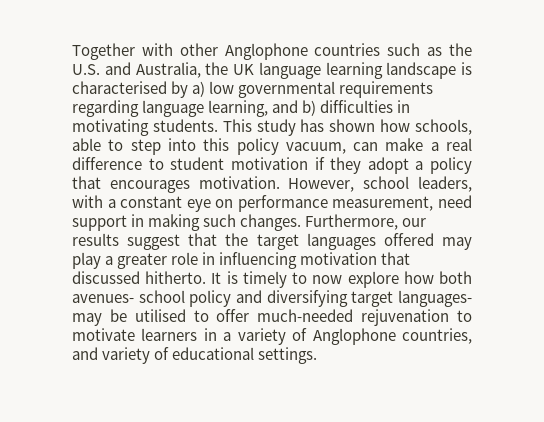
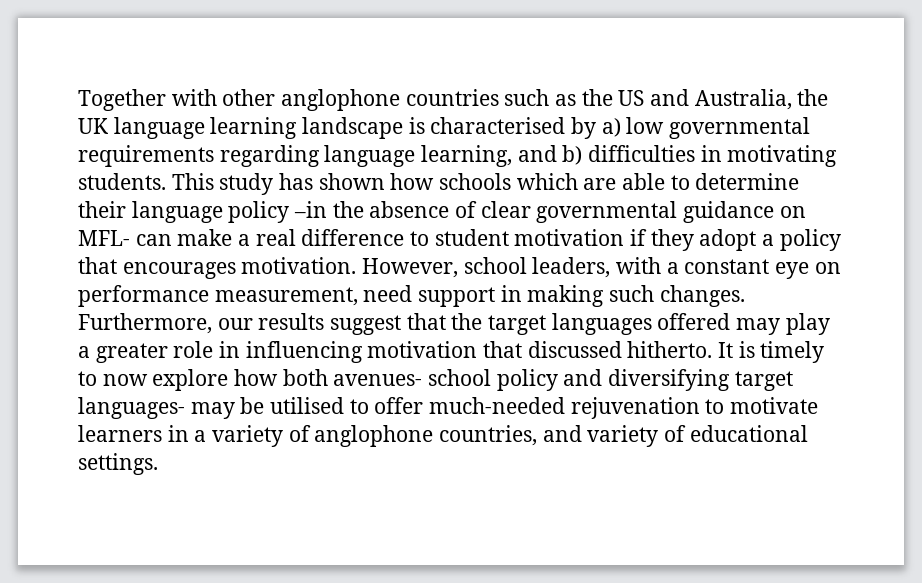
- Together with other Anglophone countries such as the U.S. and Australia, the UK language learning landscape is characterised by a) low governmental requirements regarding language learning, and b) difficulties in motivating students.
+ Together with other anglophone countries such as the US and Australia, the UK language learning landscape is characterised by a) low governmental requirements regarding language learning, and b) difficulties in motivating students.
- This study has shown how schools, able to step into this policy vacuum, can make a real difference to student motivation if they adopt a policy that encourages motivation.
+ This study has shown how schools which are able to determine their language policy –in the absence of clear governmental guidance on MFL- can make a real difference to student motivation if they adopt a policy that encourages motivation.
- It is timely to now explore how both avenues- school policy and diversifying target languages- may be utilised to offer much-needed rejuvenation to motivate learners in a variety of Anglophone countries, and variety of educational settings.
+ It is timely to now explore how both avenues- school policy and diversifying target languages- may be utilised to offer much-needed rejuvenation to motivate learners in a variety of anglophone countries, and variety of educational settings.

